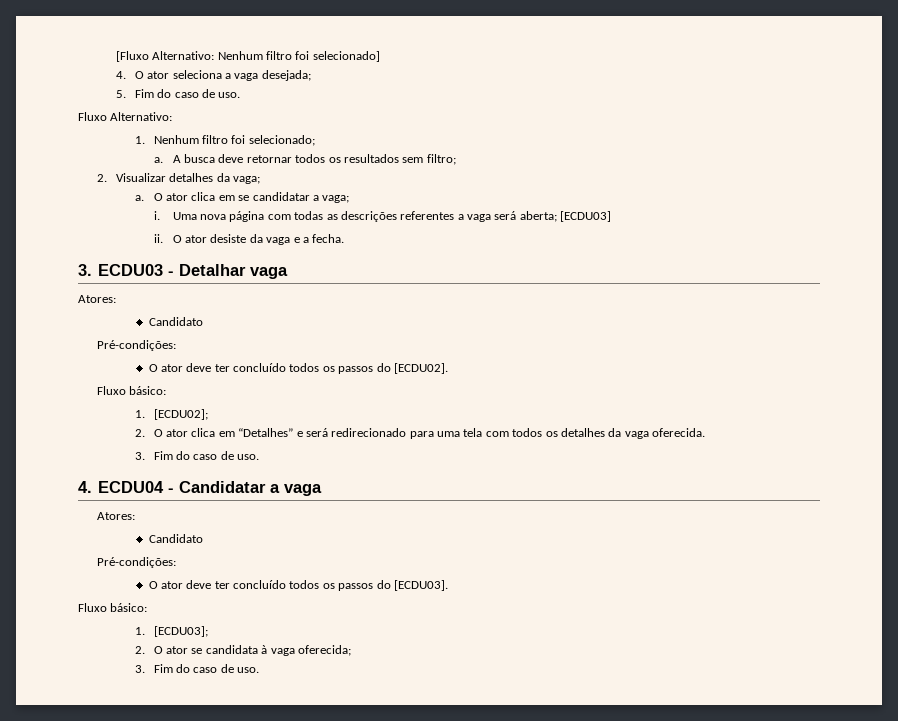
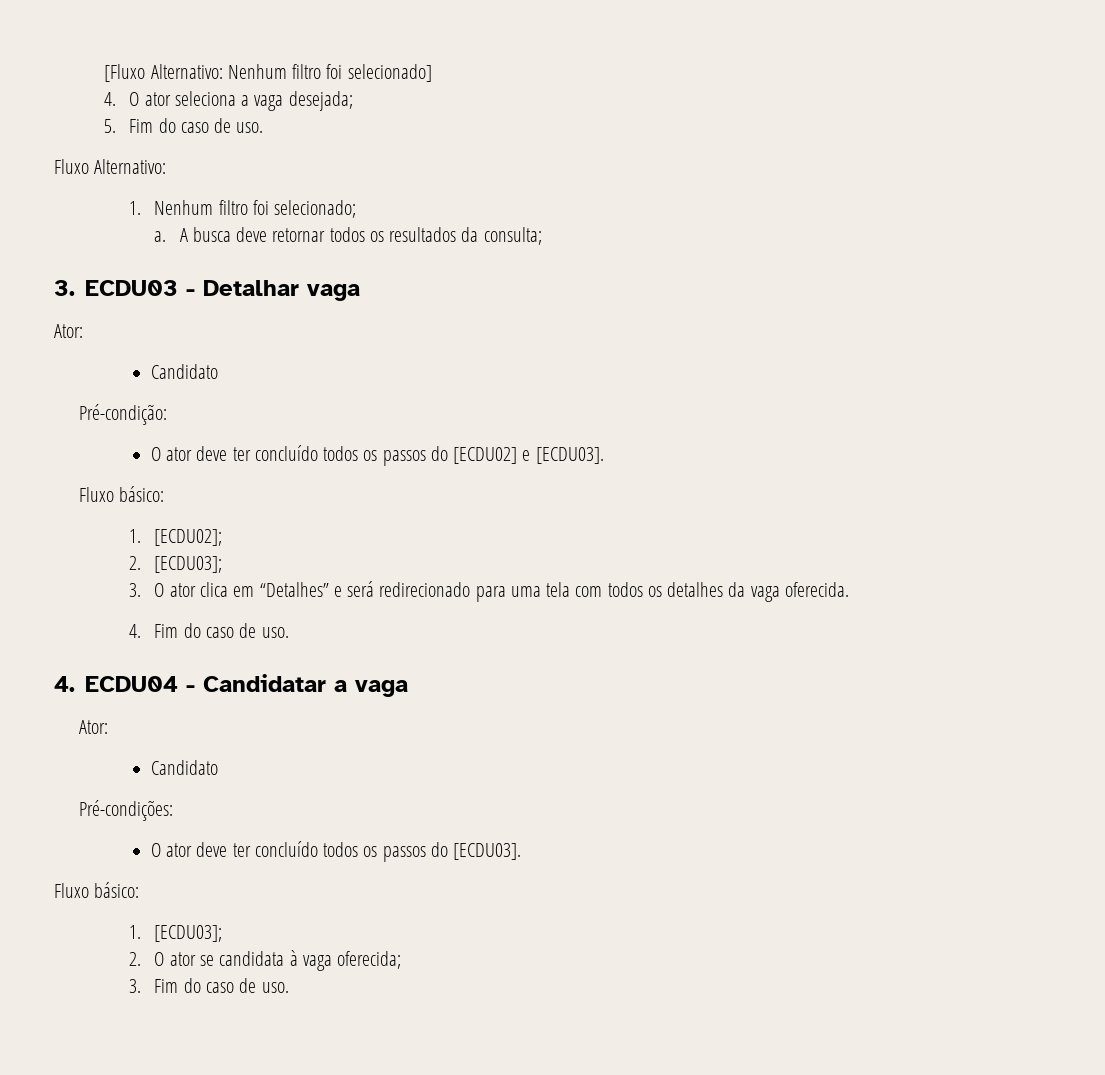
- A busca deve retornar todos os resultados sem filtro;
- 2. Visualizar detalhes da vaga;
- a. O ator clica em se candidatar a vaga;
- i. Uma nova página com todas as descrições referentes a vaga será aberta; [ECDU03]
- ii. O ator desiste da vaga e a fecha.
+ A busca deve retornar todos os resultados da consulta;
  3. ECDU03 - Detalhar vaga
- Atores:
+ Ator:
  Candidato
- Pré-condições:
- O ator deve ter concluído todos os passos do [ECDU02].
+ Pré-condição:
+ O ator deve ter concluído todos os passos do [ECDU02] e [ECDU03].
- 2. O ator clica em “Detalhes” e será redirecionado para uma tela com todos os detalhes da vaga oferecida.
- 3. Fim do caso de uso.
+ 2. [ECDU03];
+ 3. O ator clica em “Detalhes” e será redirecionado para uma tela com todos os detalhes da vaga oferecida.
+ 4. Fim do caso de uso.
  4. ECDU04 - Candidatar a vaga
- Atores:
+ Ator:

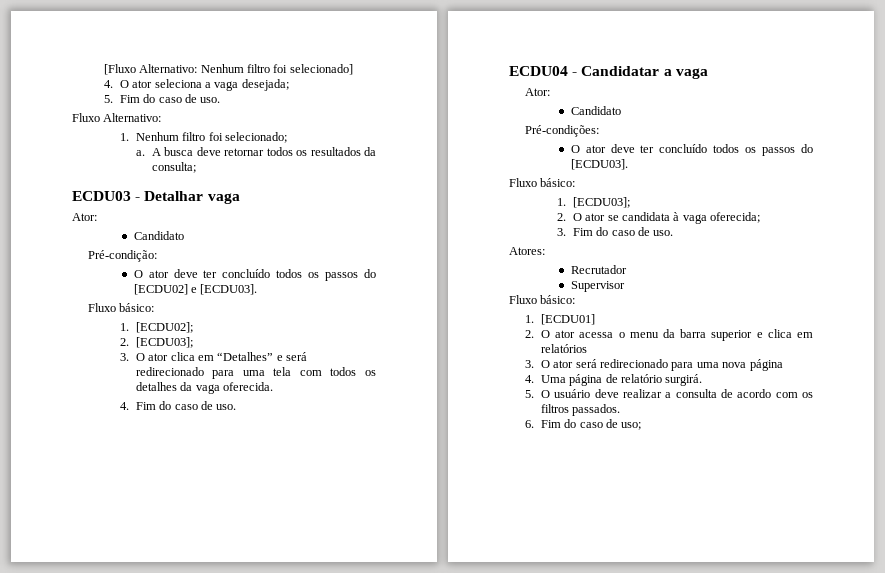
- 3. ECDU03 - Detalhar vaga
+ ECDU03 - Detalhar vaga
- 4. ECDU04 - Candidatar a vaga
+ ECDU04 - Candidatar a vaga
+ Atores:
+ Recrutador
+ Supervisor
+ Fluxo básico:
+ 1. [ECDU01]
+ 2. O ator acessa o menu da barra superior e clica em relatórios
+ 3. O ator será redirecionado para uma nova página
+ 4. Uma página de relatório surgirá.
+ 5. O usuário deve realizar a consulta de acordo com os filtros passados.
+ 6. Fim do caso de uso;

